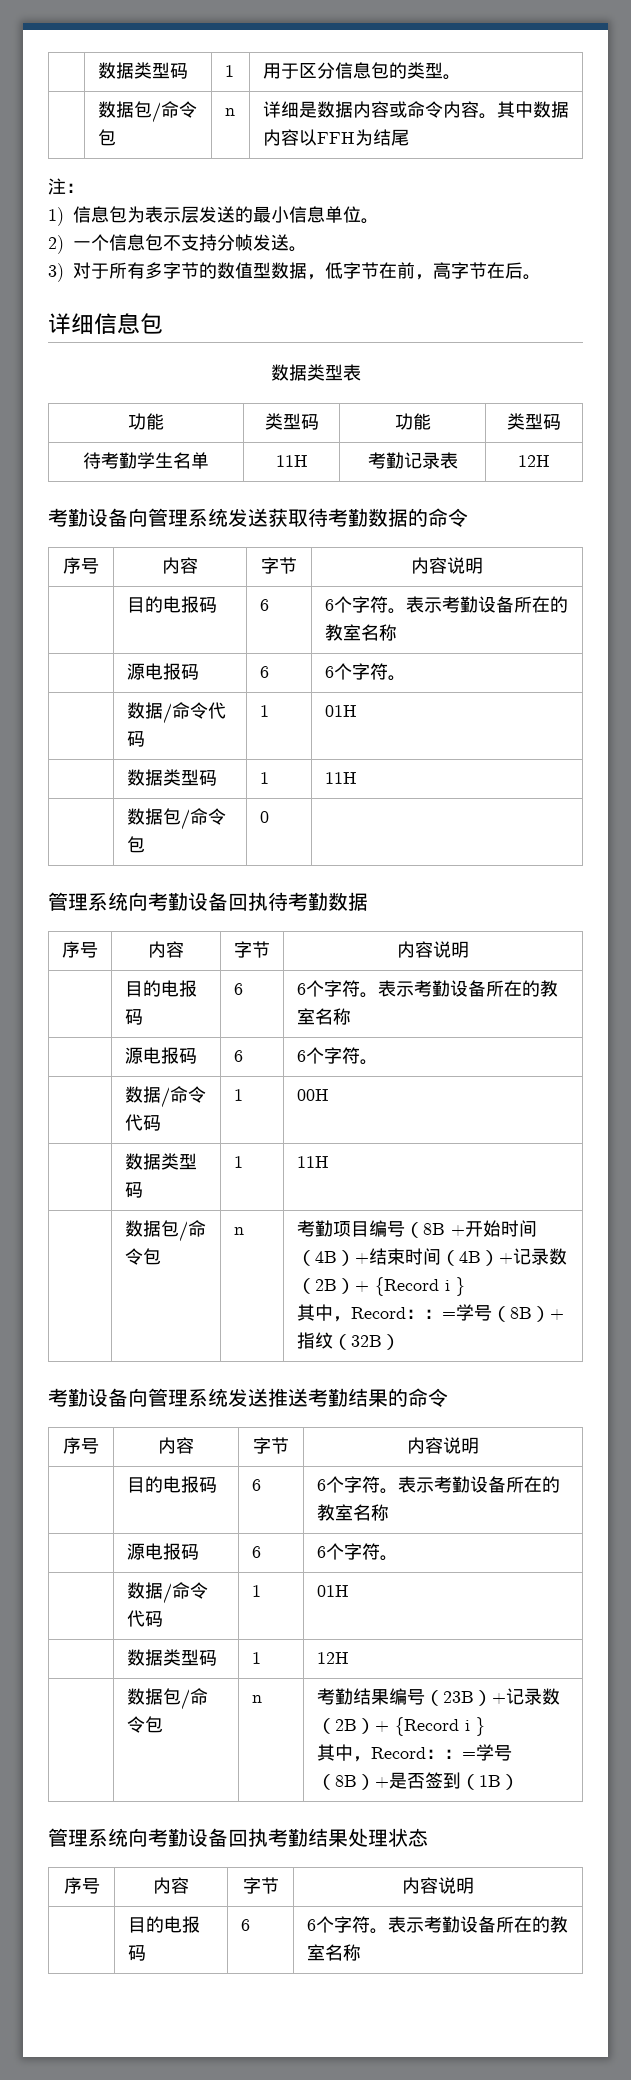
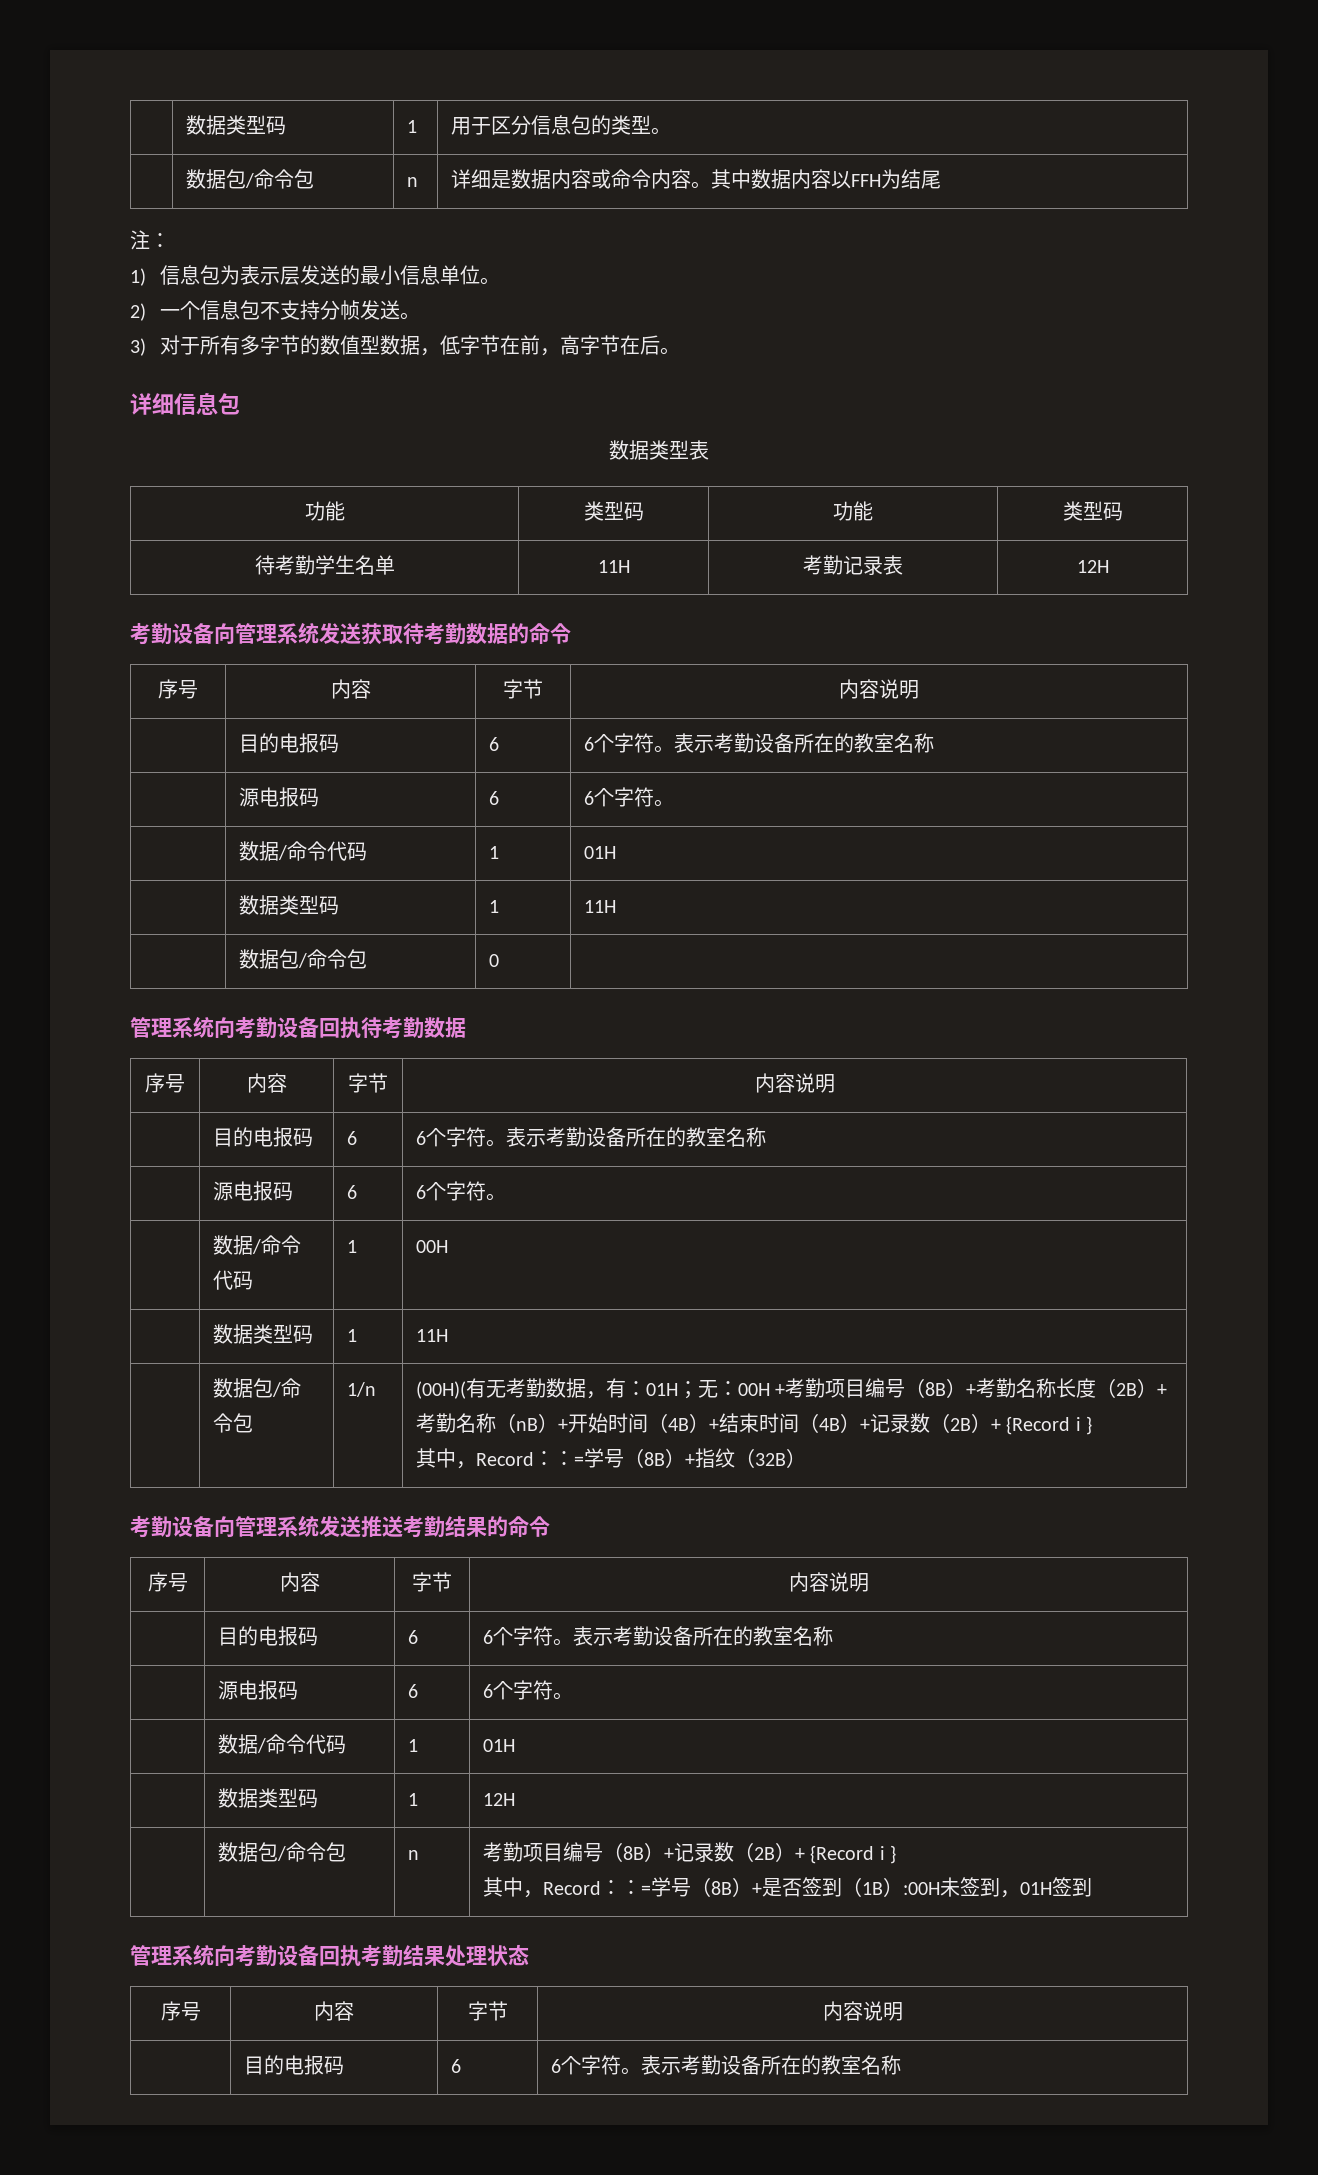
- n | 考勤项目编号（8B +开始时间（4B）+结束时间（4B）+记录数（2B）+ {Record i }
+ 1/n | (00H)(有无考勤数据，有：01H；无：00H +考勤项目编号（8B）+考勤名称长度（2B）+考勤名称（nB）+开始时间（4B）+结束时间（4B）+记录数（2B）+ {Record i }
- | 数据包/命令包 | n | 考勤结果编号（23B）+记录数（2B）+ {Record i }
- 其中，Record：：=学号（8B）+是否签到（1B）
+ | 数据包/命令包 | n | 考勤项目编号（8B）+记录数（2B）+ {Record i }
+ 其中，Record：：=学号（8B）+是否签到（1B）:00H未签到，01H签到

